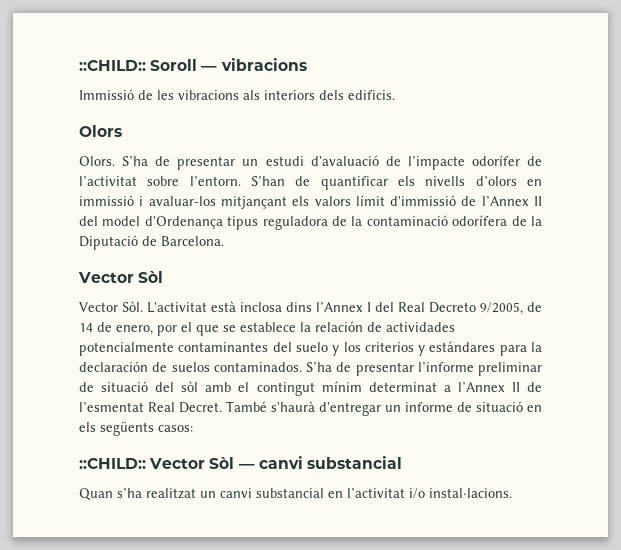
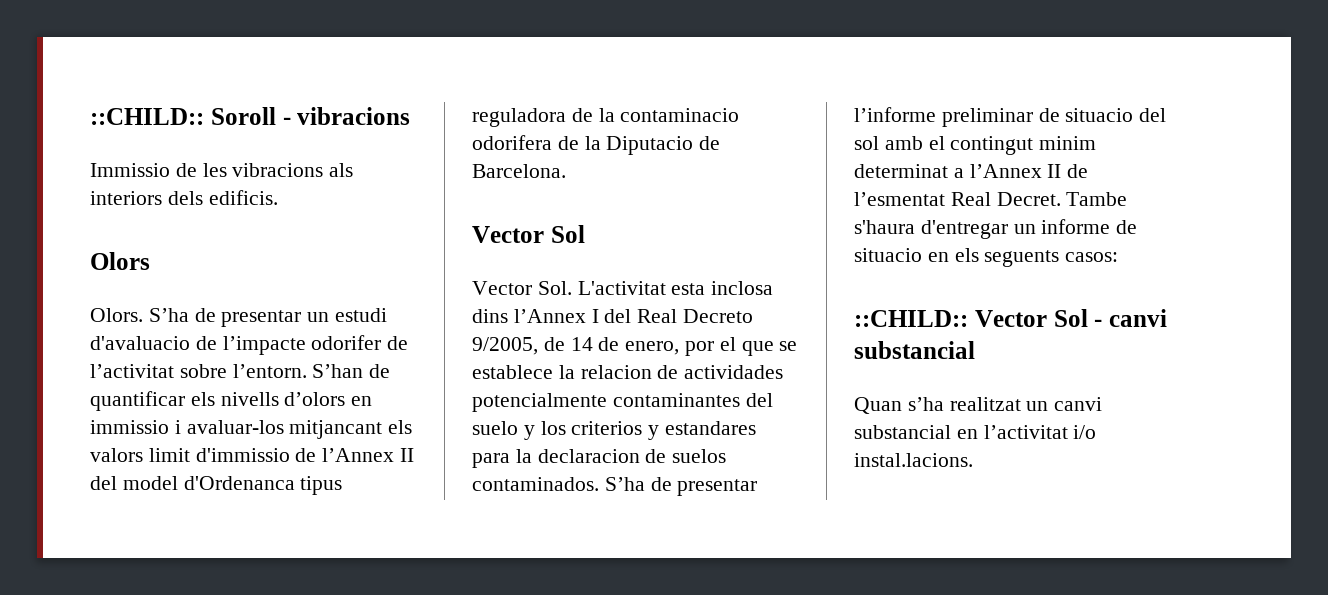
- ::CHILD:: Soroll — vibracions
+ ::CHILD:: Soroll - vibracions
- Immissió de les vibracions als interiors dels edificis.
+ Immissio de les vibracions als interiors dels edificis.
- S’ha de presentar un estudi d'avaluació de l’impacte odorífer de l’activitat sobre l’entorn.
+ S’ha de presentar un estudi d'avaluacio de l’impacte odorifer de l’activitat sobre l’entorn.
- S’han de quantificar els nivells d’olors en immissió i avaluar-los mitjançant els valors límit d'immissió de l’Annex II del model d'Ordenança tipus reguladora de la contaminació odorífera de la Diputació de Barcelona.
- Vector Sòl
- Vector Sòl. L'activitat està inclosa dins l’Annex I del Real Decreto 9/2005, de 14 de enero, por el que se establece la relación de actividades potencialmente contaminantes del suelo y los criterios y estándares para la declaración de suelos contaminados.
+ S’han de quantificar els nivells d’olors en immissio i avaluar-los mitjancant els valors limit d'immissio de l’Annex II del model d'Ordenanca tipus reguladora de la contaminacio odorifera de la Diputacio de Barcelona.
+ Vector Sol
+ Vector Sol. L'activitat esta inclosa dins l’Annex I del Real Decreto 9/2005, de 14 de enero, por el que se establece la relacion de actividades potencialmente contaminantes del suelo y los criterios y estandares para la declaracion de suelos contaminados.
- S’ha de presentar l’informe preliminar de situació del sòl amb el contingut mínim determinat a l’Annex II de l’esmentat Real Decret.
+ S’ha de presentar l’informe preliminar de situacio del sol amb el contingut minim determinat a l’Annex II de l’esmentat Real Decret.
- També s'haurà d'entregar un informe de situació en els següents casos:
+ Tambe s'haura d'entregar un informe de situacio en els seguents casos:
- ::CHILD:: Vector Sòl — canvi substancial
+ ::CHILD:: Vector Sol - canvi substancial
- Quan s’ha realitzat un canvi substancial en l’activitat i/o instal·lacions.
+ Quan s’ha realitzat un canvi substancial en l’activitat i/o instal.lacions.

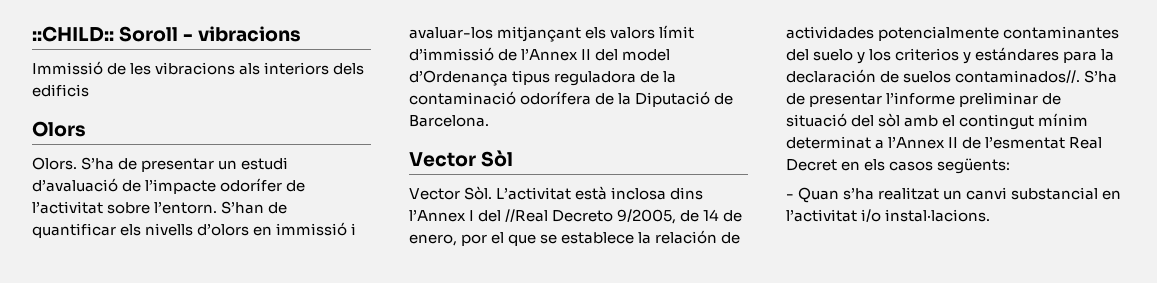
- Immissio de les vibracions als interiors dels edificis.
+ Immissió de les vibracions als interiors dels edificis
- S’ha de presentar un estudi d'avaluacio de l’impacte odorifer de l’activitat sobre l’entorn.
+ S’ha de presentar un estudi d’avaluació de l’impacte odorífer de l’activitat sobre l’entorn.
- S’han de quantificar els nivells d’olors en immissio i avaluar-los mitjancant els valors limit d'immissio de l’Annex II del model d'Ordenanca tipus reguladora de la contaminacio odorifera de la Diputacio de Barcelona.
- Vector Sol
- Vector Sol. L'activitat esta inclosa dins l’Annex I del Real Decreto 9/2005, de 14 de enero, por el que se establece la relacion de actividades potencialmente contaminantes del suelo y los criterios y estandares para la declaracion de suelos contaminados.
+ S’han de quantificar els nivells d’olors en immissió i avaluar-los mitjançant els valors límit d’immissió de l’Annex II del model d’Ordenança tipus reguladora de la contaminació odorífera de la Diputació de Barcelona.
+ Vector Sòl
+ Vector Sòl. L’activitat està inclosa dins l’Annex I del //Real Decreto 9/2005, de 14 de enero, por el que se establece la relación de actividades potencialmente contaminantes del suelo y los criterios y estándares para la declaración de suelos contaminados//.
- S’ha de presentar l’informe preliminar de situacio del sol amb el contingut minim determinat a l’Annex II de l’esmentat Real Decret. Tambe s'haura d'entregar un informe de situacio en els seguents casos:
- ::CHILD:: Vector Sol - canvi substancial
- Quan s’ha realitzat un canvi substancial en l’activitat i/o instal.lacions.
+ S’ha de presentar l’informe preliminar de situació del sòl amb el contingut mínim determinat a l’Annex II de l’esmentat Real Decret en els casos següents:
+ - Quan s’ha realitzat un canvi substancial en l’activitat i/o instal·lacions.

